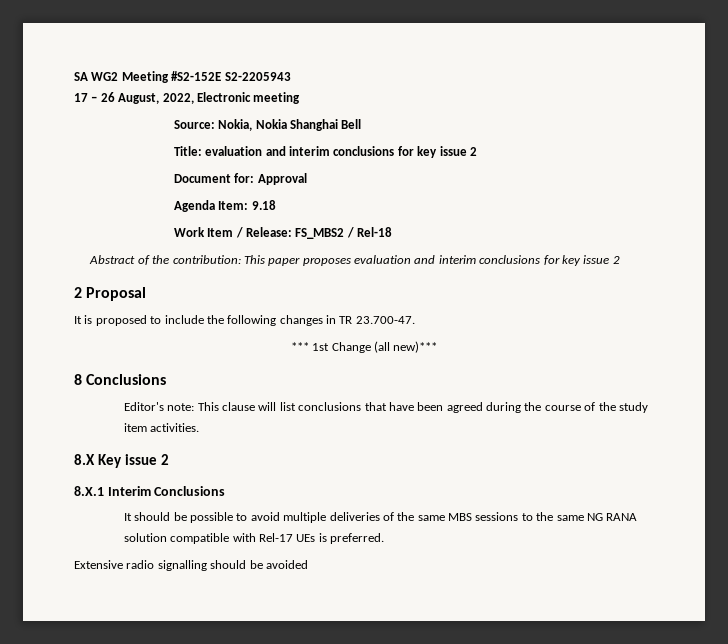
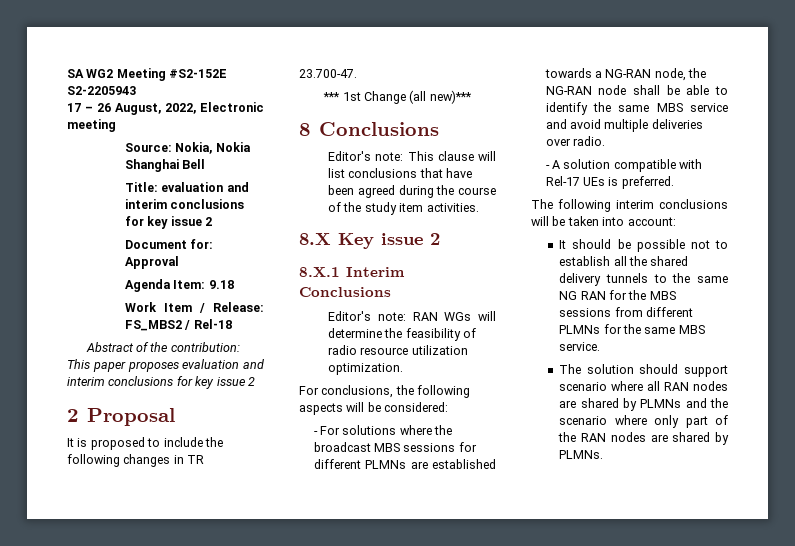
- It should be possible to avoid multiple deliveries of the same MBS sessions to the same NG RANA solution compatible with Rel-17 UEs is preferred.
+ Editor's note: RAN WGs will determine the feasibility of radio resource utilization optimization.
+ For conclusions, the following aspects will be considered:
+ - For solutions where the broadcast MBS sessions for different PLMNs are established towards a NG-RAN node, the NG-RAN node shall be able to identify the same MBS service and avoid multiple deliveries over radio.
+ - A solution compatible with Rel-17 UEs is preferred.
- Extensive radio signalling should be avoided
+ The following interim conclusions will be taken into account:
+ It should be possible not to establish all the shared delivery tunnels to the same NG RAN for the MBS sessions from different PLMNs for the same MBS service.
+ The solution should support scenario where all RAN nodes are shared by PLMNs and the scenario where only part of the RAN nodes are shared by PLMNs.

